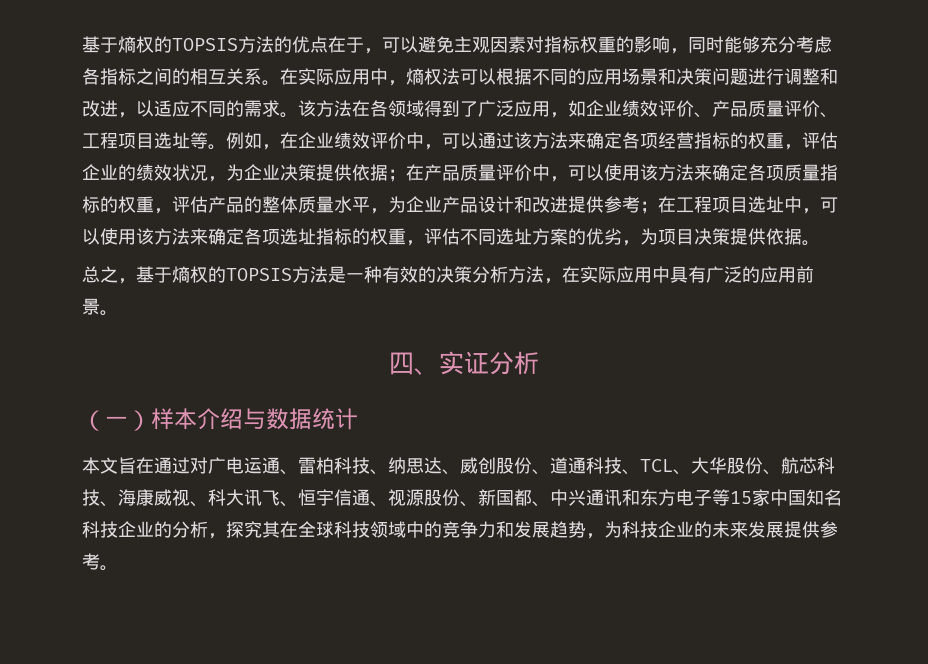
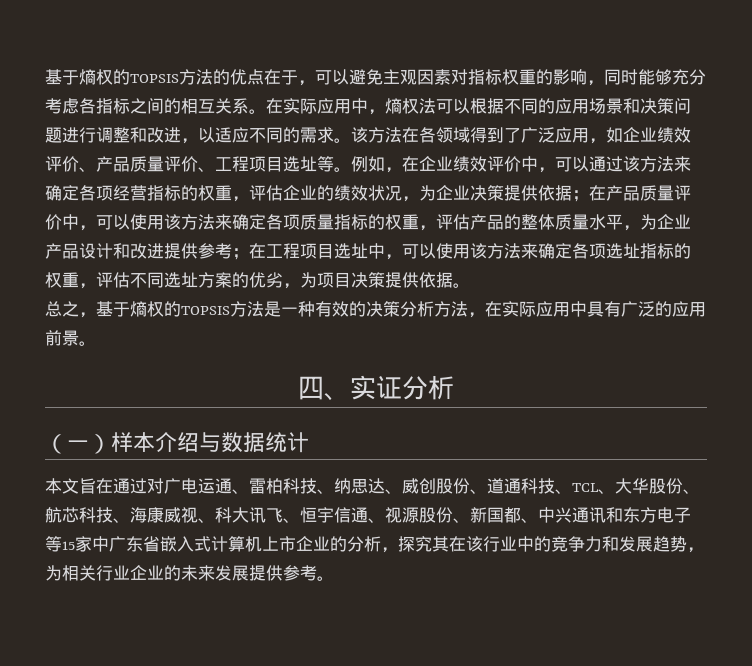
- 本文旨在通过对广电运通、雷柏科技、纳思达、威创股份、道通科技、TCL、大华股份、航芯科技、海康威视、科大讯飞、恒宇信通、视源股份、新国都、中兴通讯和东方电子等15家中国知名科技企业的分析，探究其在全球科技领域中的竞争力和发展趋势，为科技企业的未来发展提供参考。
+ 本文旨在通过对广电运通、雷柏科技、纳思达、威创股份、道通科技、TCL、大华股份、航芯科技、海康威视、科大讯飞、恒宇信通、视源股份、新国都、中兴通讯和东方电子等15家中广东省嵌入式计算机上市企业的分析，探究其在该行业中的竞争力和发展趋势，为相关行业企业的未来发展提供参考。

